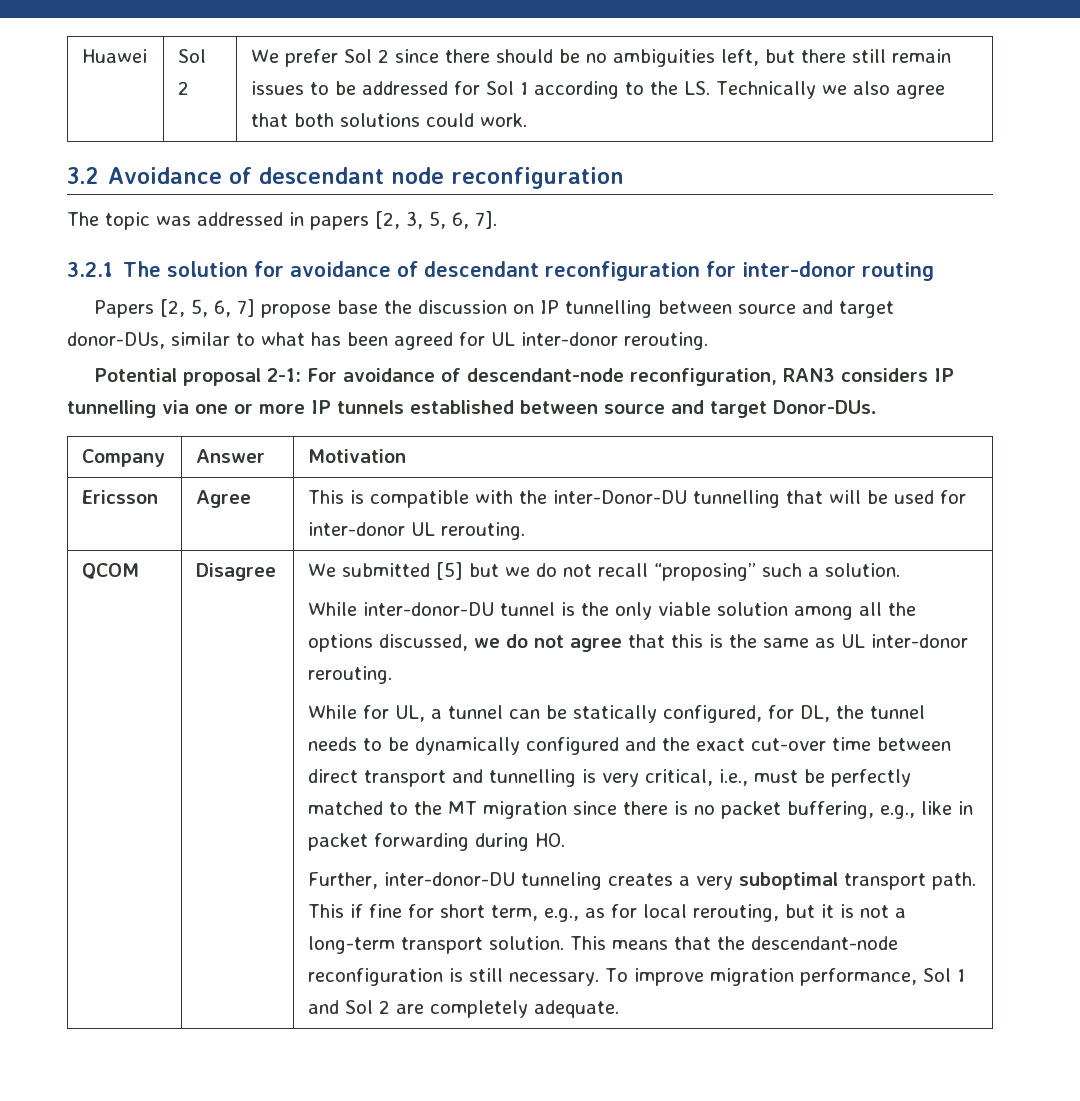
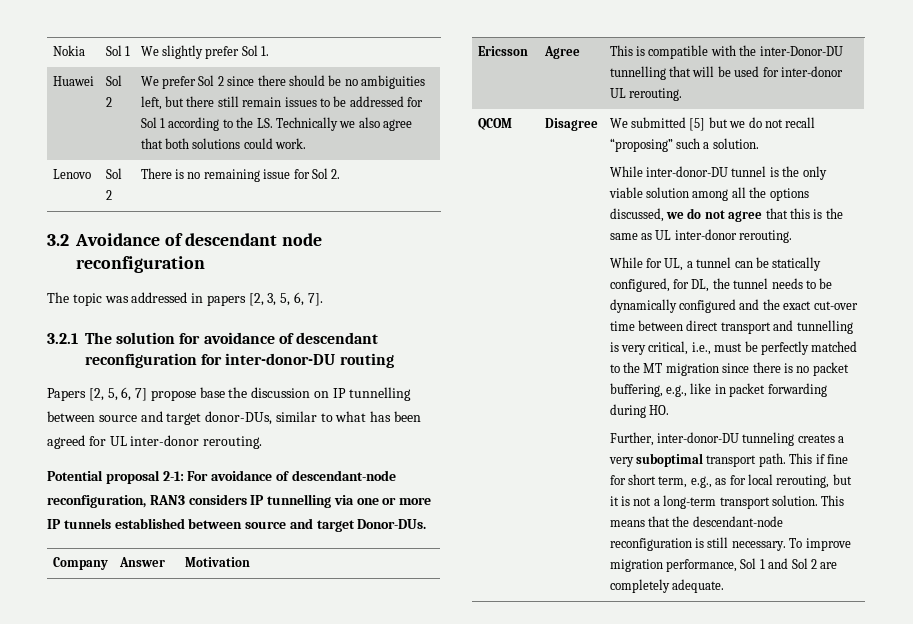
+ Nokia | Sol 1 | We slightly prefer Sol 1.
+ Lenovo | Sol 2 | There is no remaining issue for Sol 2.
- 3.2.1 The solution for avoidance of descendant reconfiguration for inter-donor routing
+ 3.2.1 The solution for avoidance of descendant reconfiguration for inter-donor-DU routing

